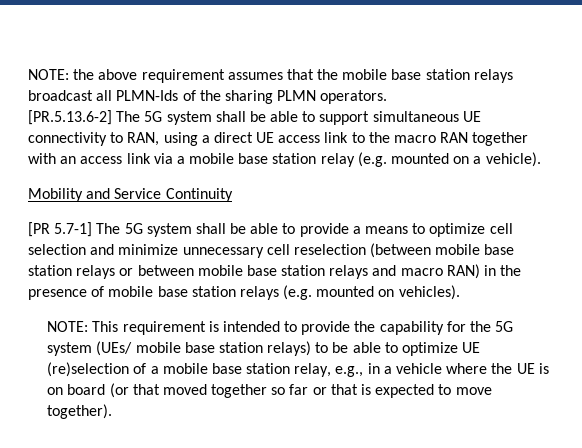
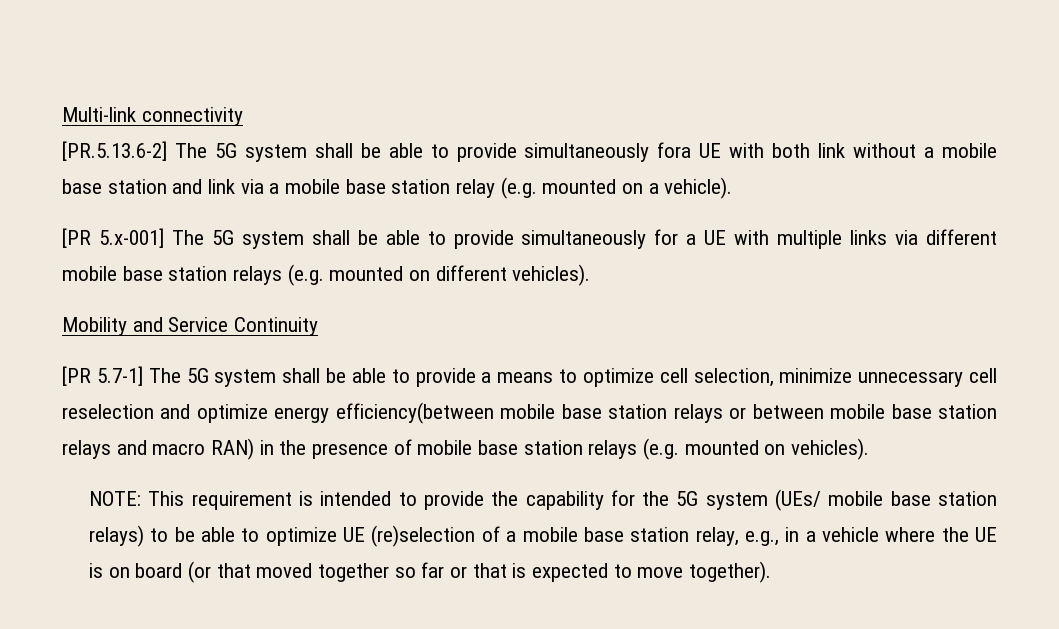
- NOTE: the above requirement assumes that the mobile base station relays broadcast all PLMN-Ids of the sharing PLMN operators.
+ Multi-link connectivity
- [PR.5.13.6-2] The 5G system shall be able to support simultaneous UE connectivity to RAN, using a direct UE access link to the macro RAN together with an access link via a mobile base station relay (e.g. mounted on a vehicle).
+ [PR.5.13.6-2] The 5G system shall be able to provide simultaneously fora UE with both link without a mobile base station and link via a mobile base station relay (e.g. mounted on a vehicle).
+ [PR 5.x-001] The 5G system shall be able to provide simultaneously for a UE with multiple links via different mobile base station relays (e.g. mounted on different vehicles).
- [PR 5.7-1] The 5G system shall be able to provide a means to optimize cell selection and minimize unnecessary cell reselection (between mobile base station relays or between mobile base station relays and macro RAN) in the presence of mobile base station relays (e.g. mounted on vehicles).
+ [PR 5.7-1] The 5G system shall be able to provide a means to optimize cell selection, minimize unnecessary cell reselection and optimize energy efficiency(between mobile base station relays or between mobile base station relays and macro RAN) in the presence of mobile base station relays (e.g. mounted on vehicles).

